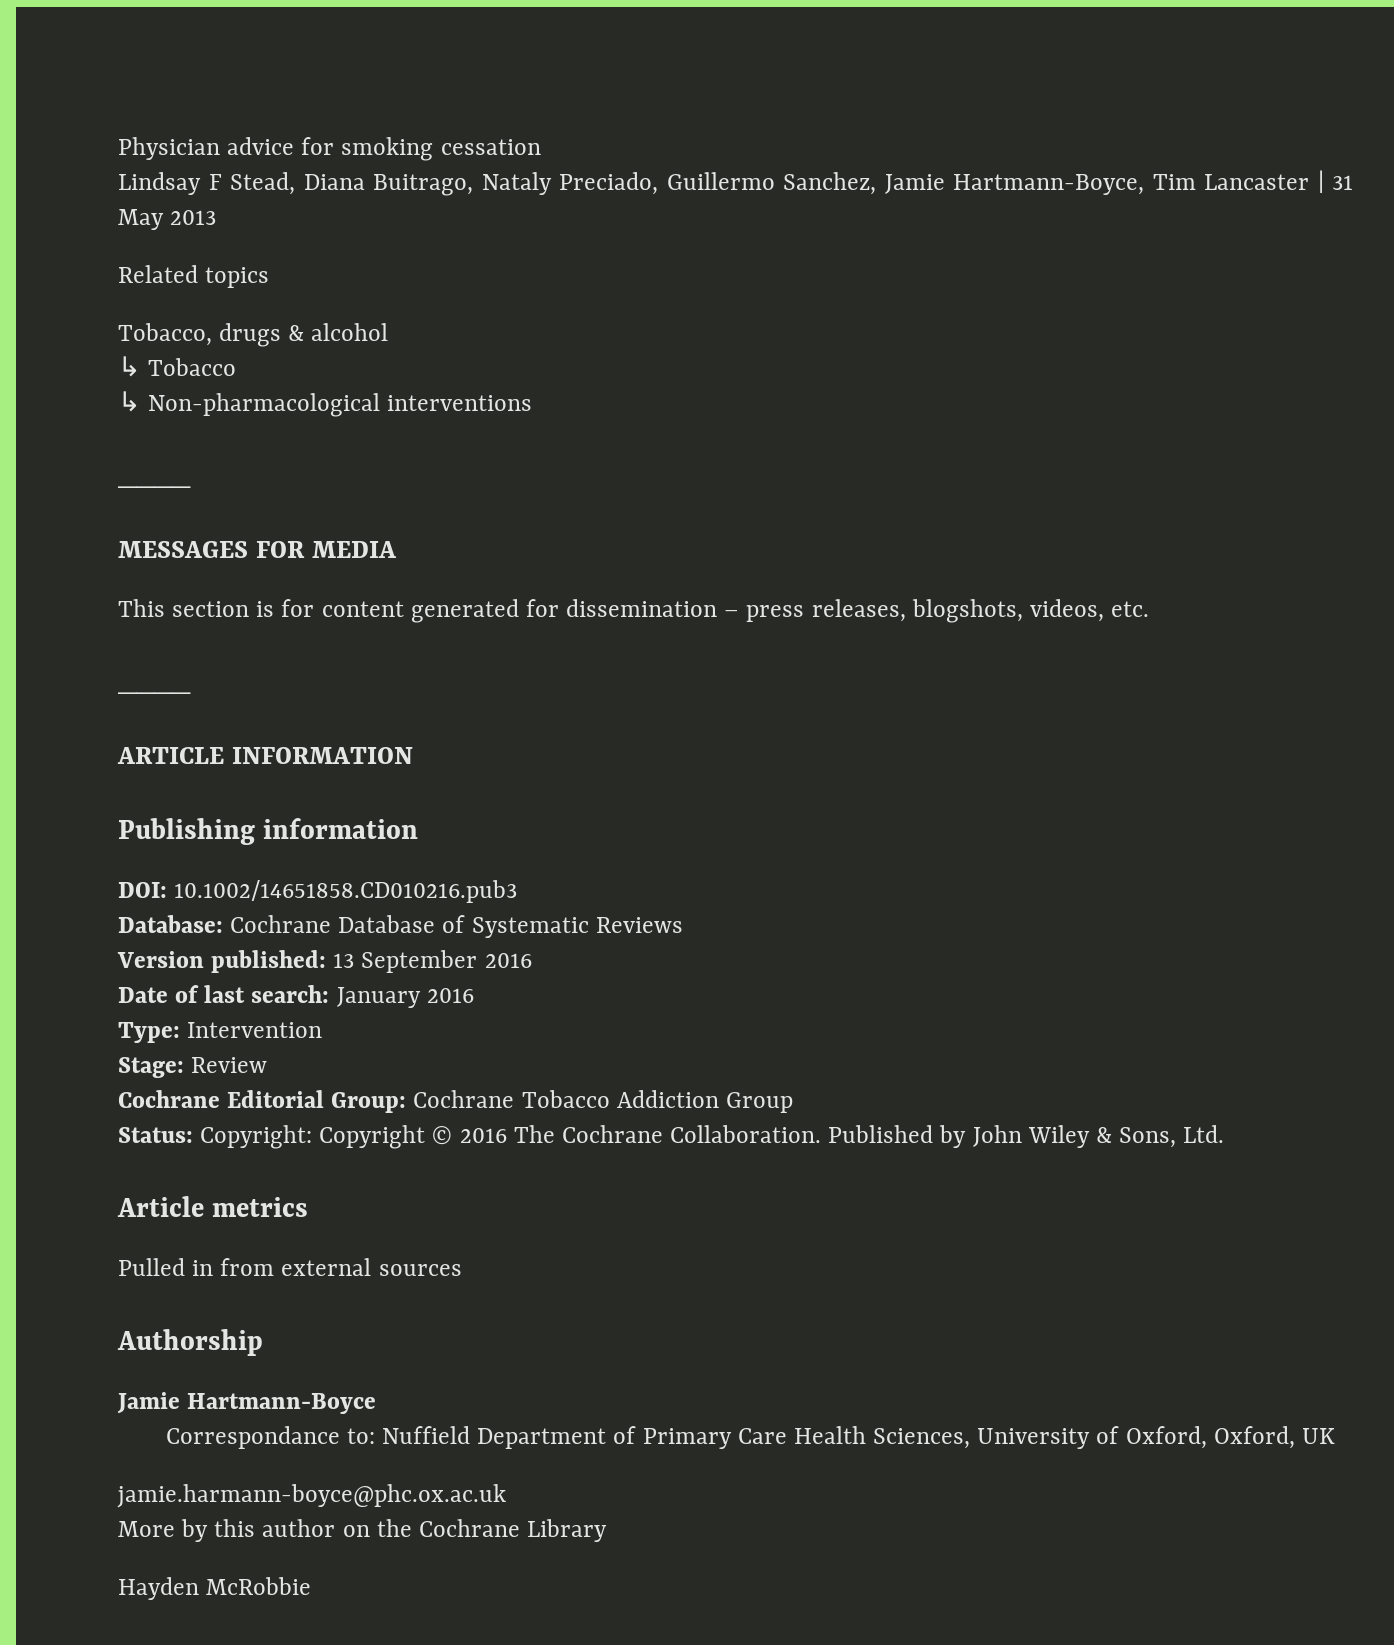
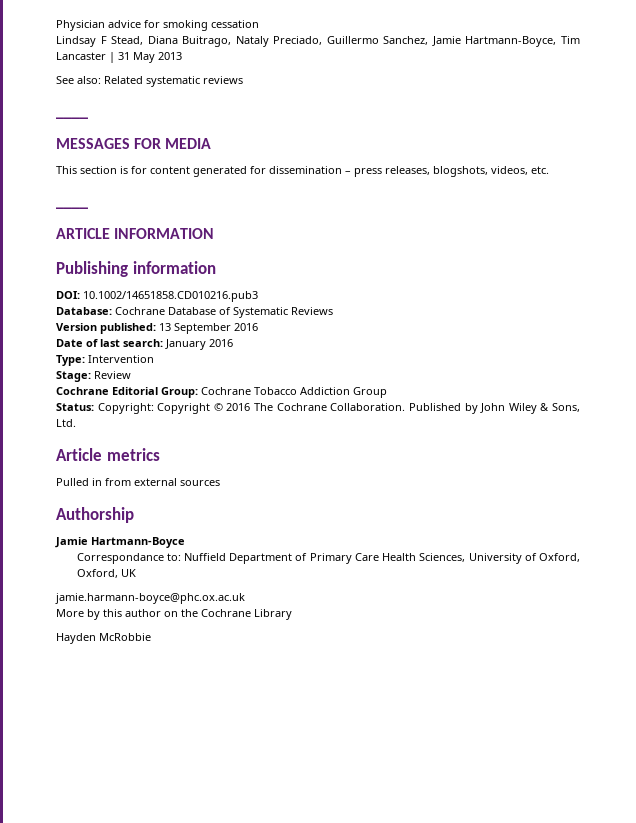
- Related topics
- Tobacco, drugs & alcohol
- ↳ Tobacco
- ↳ Non-pharmacological interventions
+ See also: Related systematic reviews

